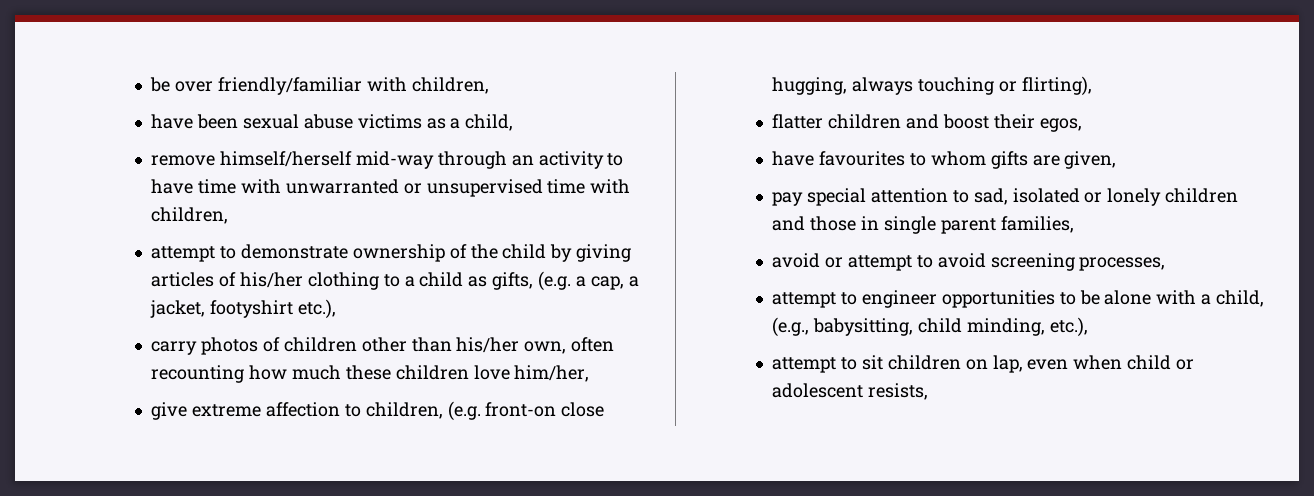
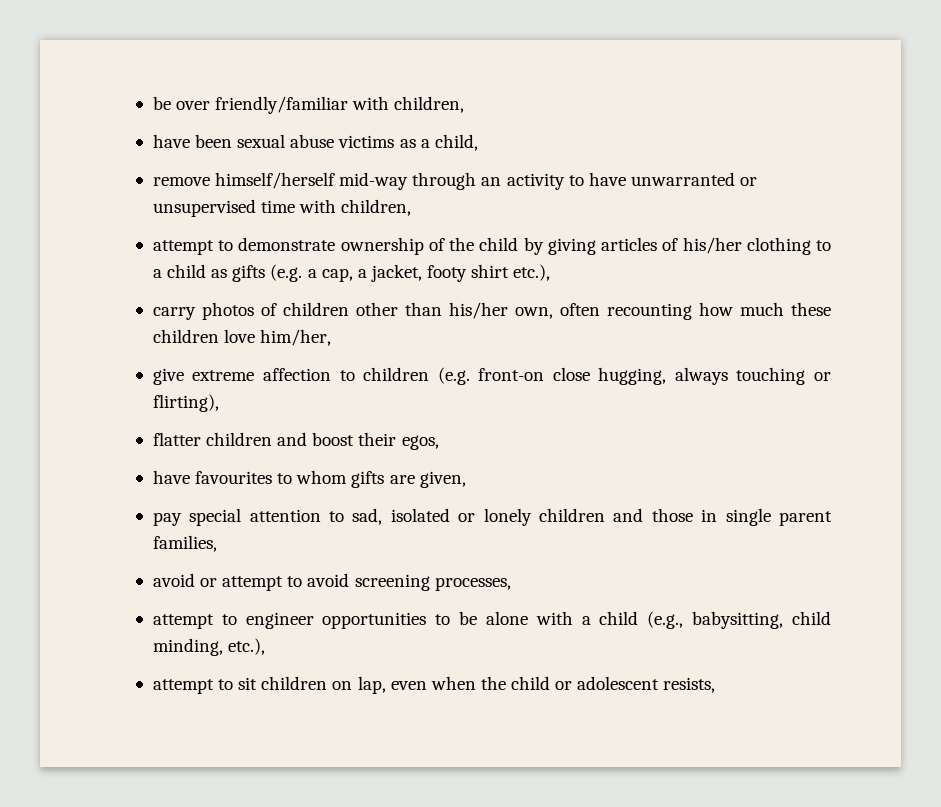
- remove himself/herself mid-way through an activity to have time with unwarranted or unsupervised time with children,
+ remove himself/herself mid-way through an activity to have unwarranted or unsupervised time with children,
- attempt to demonstrate ownership of the child by giving articles of his/her clothing to a child as gifts, (e.g. a cap, a jacket, footyshirt etc.),
+ attempt to demonstrate ownership of the child by giving articles of his/her clothing to a child as gifts (e.g. a cap, a jacket, footy shirt etc.),
- give extreme affection to children, (e.g. front-on close hugging, always touching or flirting),
+ give extreme affection to children (e.g. front-on close hugging, always touching or flirting),
- attempt to engineer opportunities to be alone with a child, (e.g., babysitting, child minding, etc.),
+ attempt to engineer opportunities to be alone with a child (e.g., babysitting, child minding, etc.),
- attempt to sit children on lap, even when child or adolescent resists,
+ attempt to sit children on lap, even when the child or adolescent resists,

